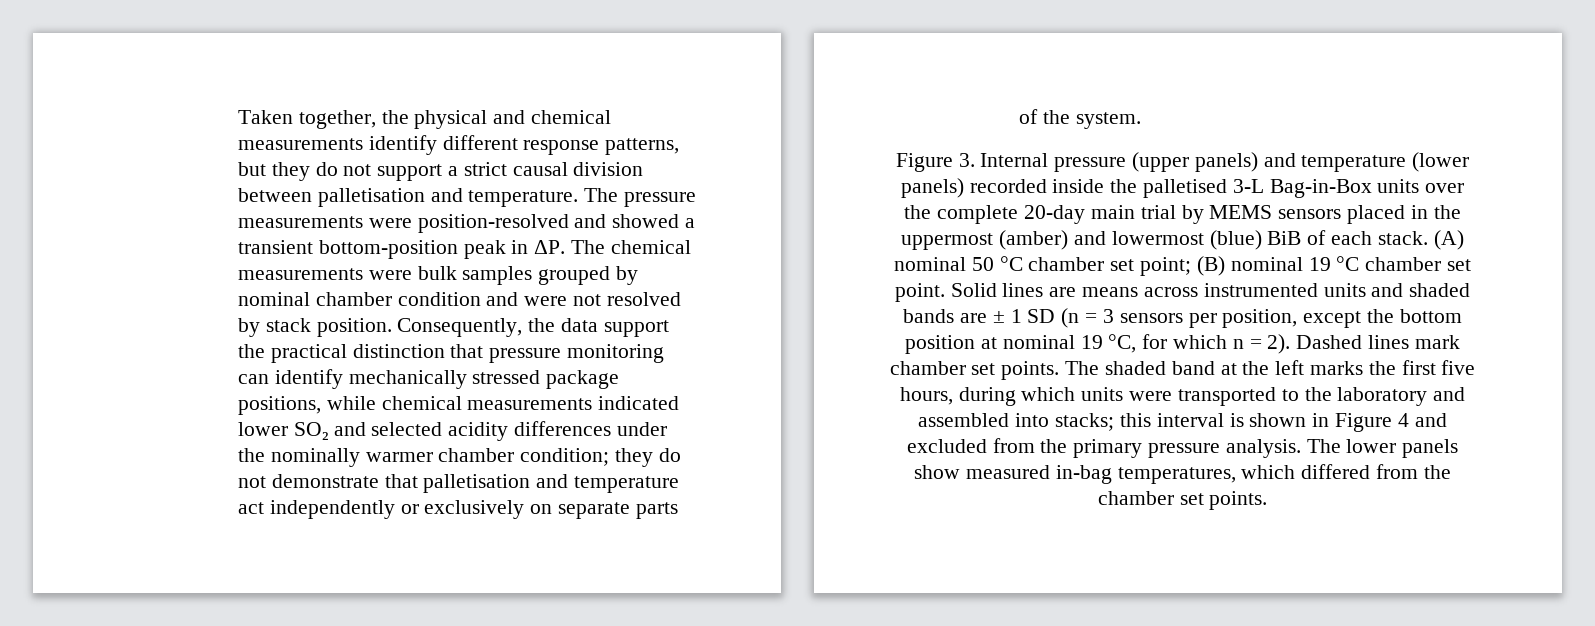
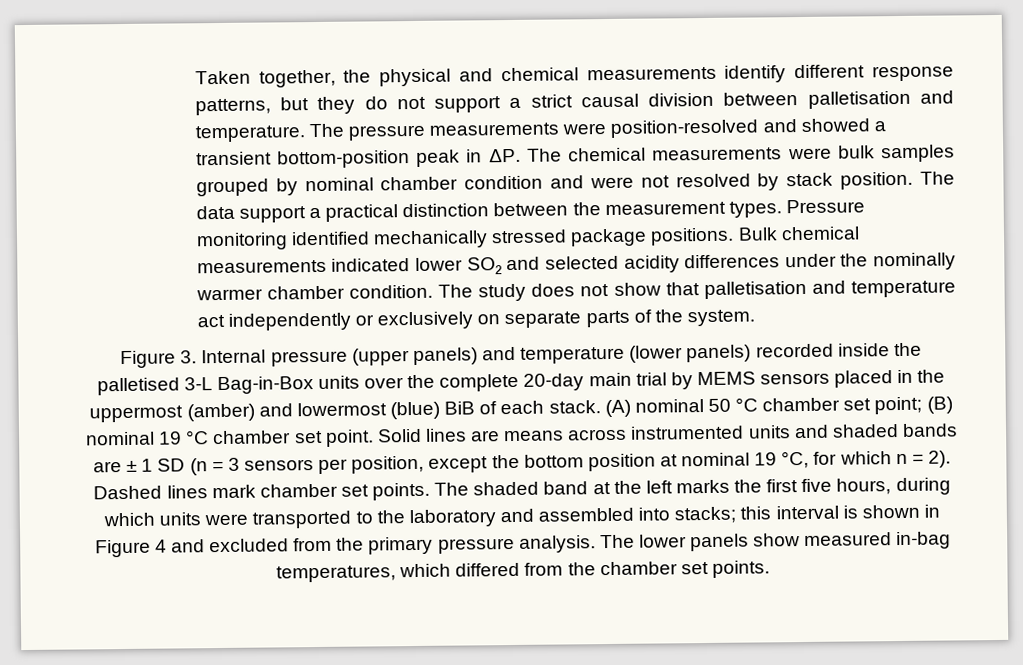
- Consequently, the data support the practical distinction that pressure monitoring can identify mechanically stressed package positions, while chemical measurements indicated lower SO₂ and selected acidity differences under the nominally warmer chamber condition; they do not demonstrate that palletisation and temperature act independently or exclusively on separate parts of the system.
+ The data support a practical distinction between the measurement types. Pressure monitoring identified mechanically stressed package positions. Bulk chemical measurements indicated lower SO₂ and selected acidity differences under the nominally warmer chamber condition. The study does not show that palletisation and temperature act independently or exclusively on separate parts of the system.

